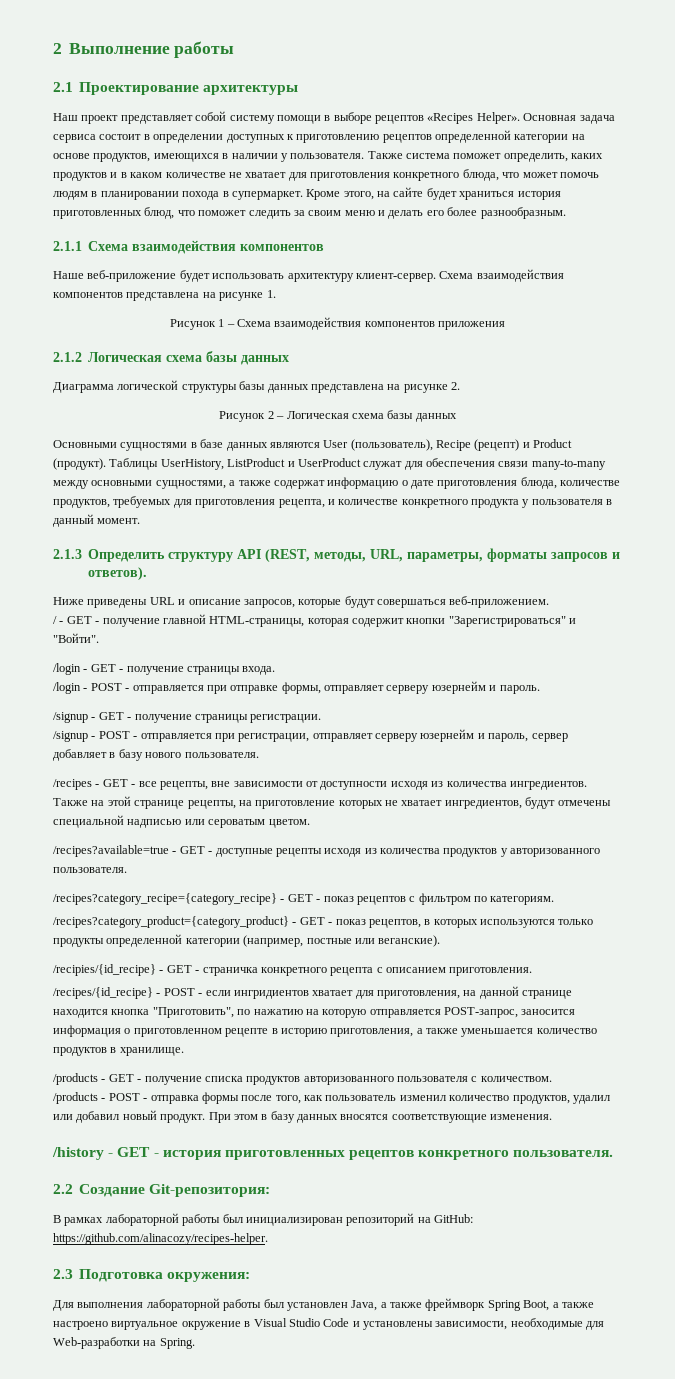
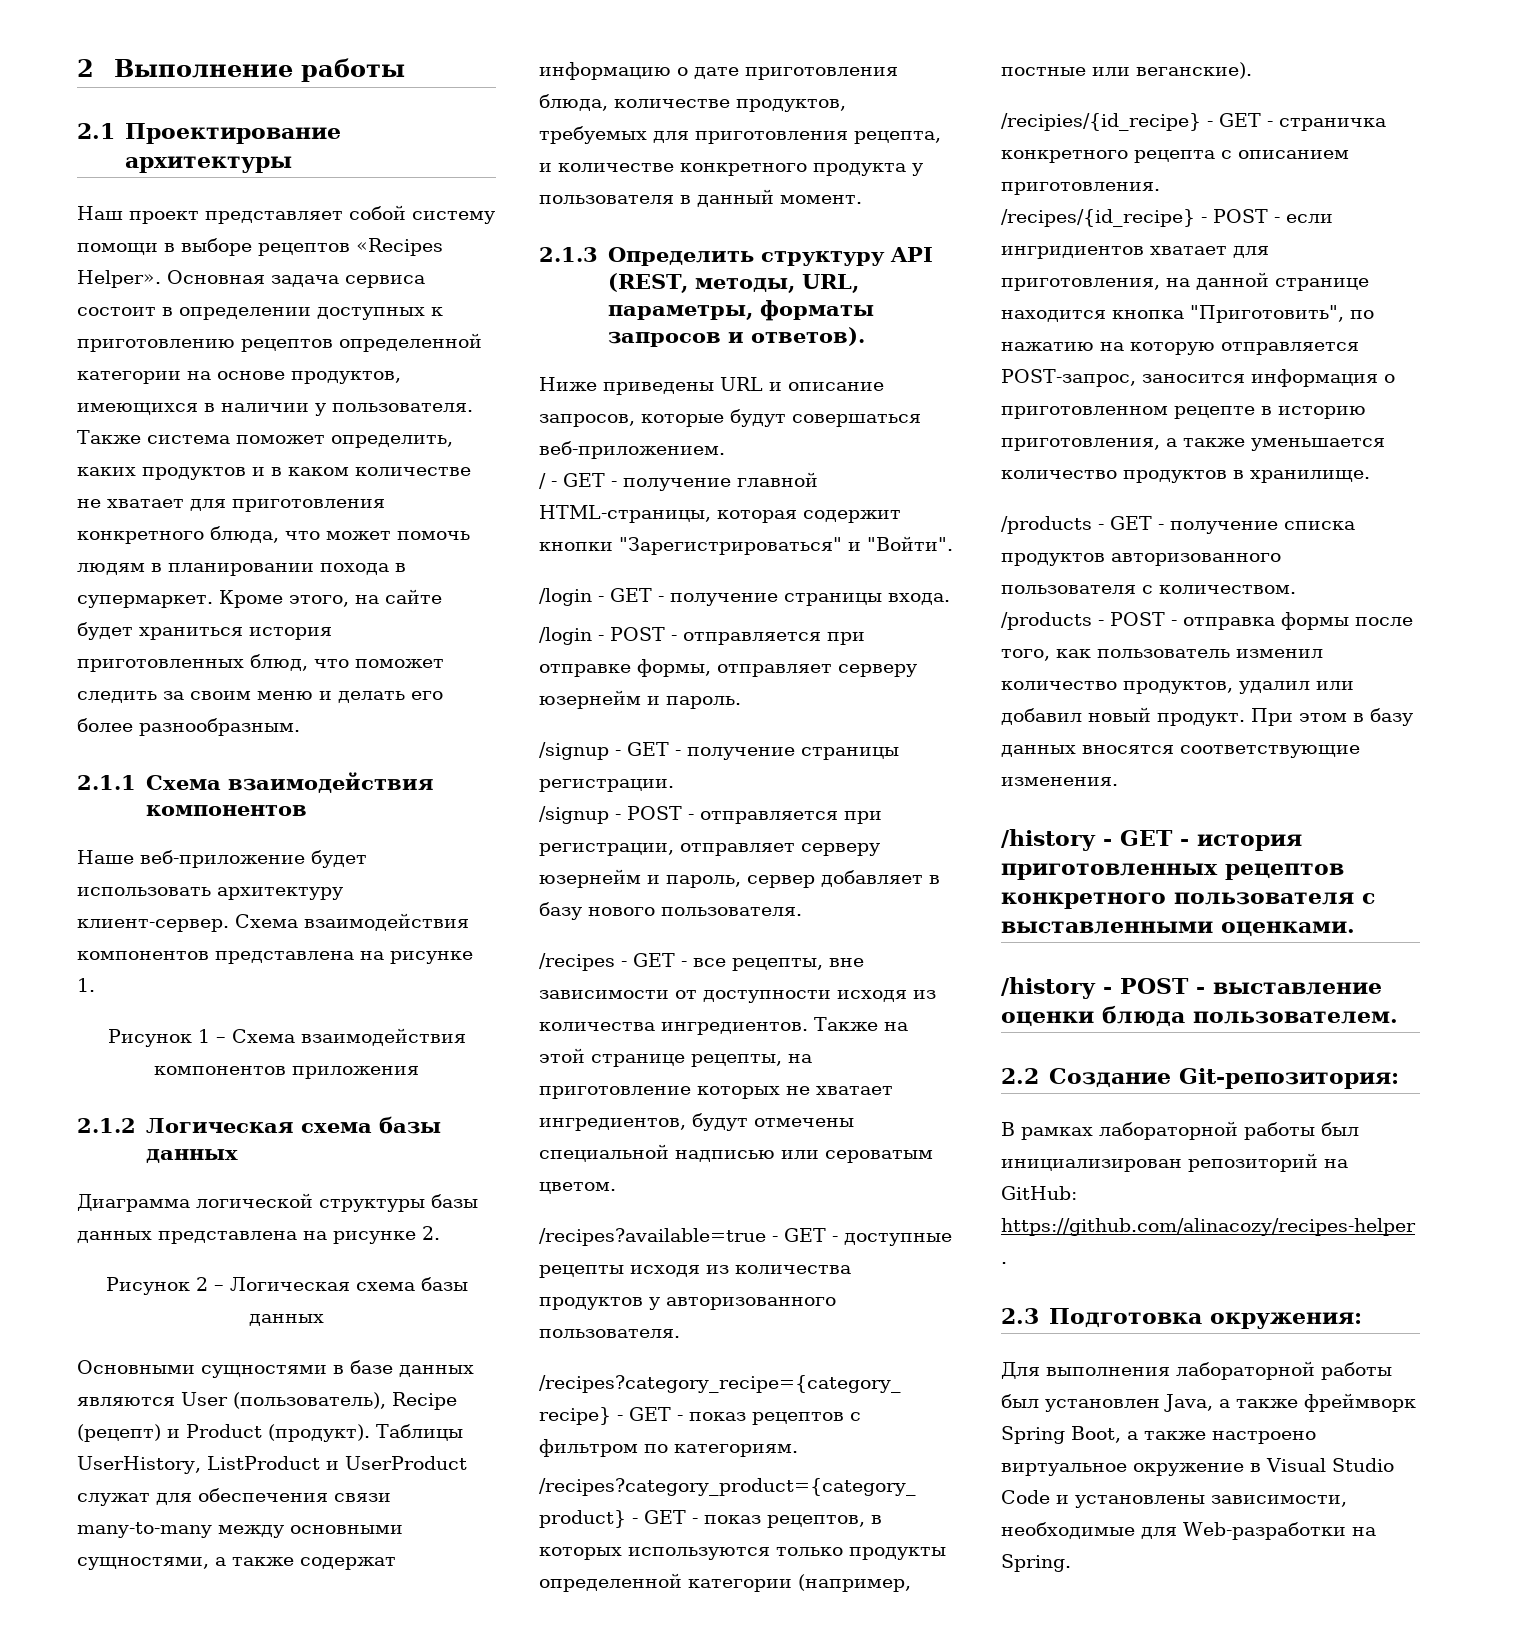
- /history - GET - история приготовленных рецептов конкретного пользователя.
+ /history - GET - история приготовленных рецептов конкретного пользователя с выставленными оценками.
+ /history - POST - выставление оценки блюда пользователем.

